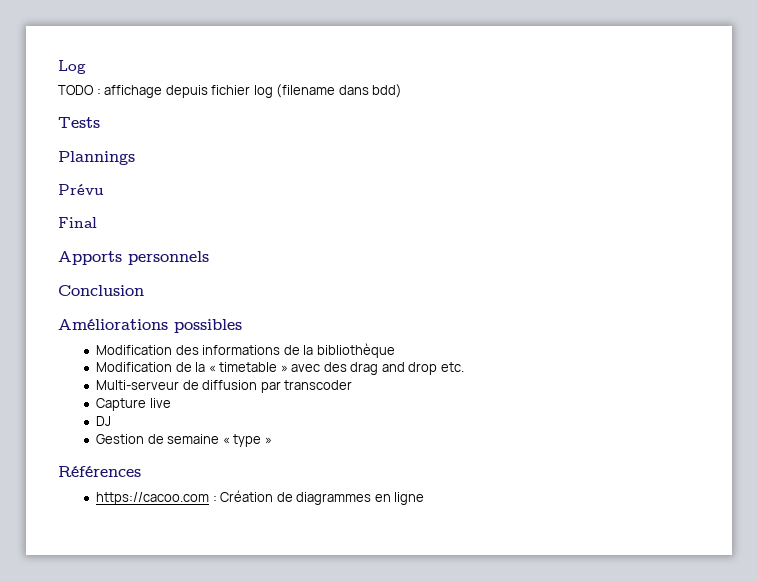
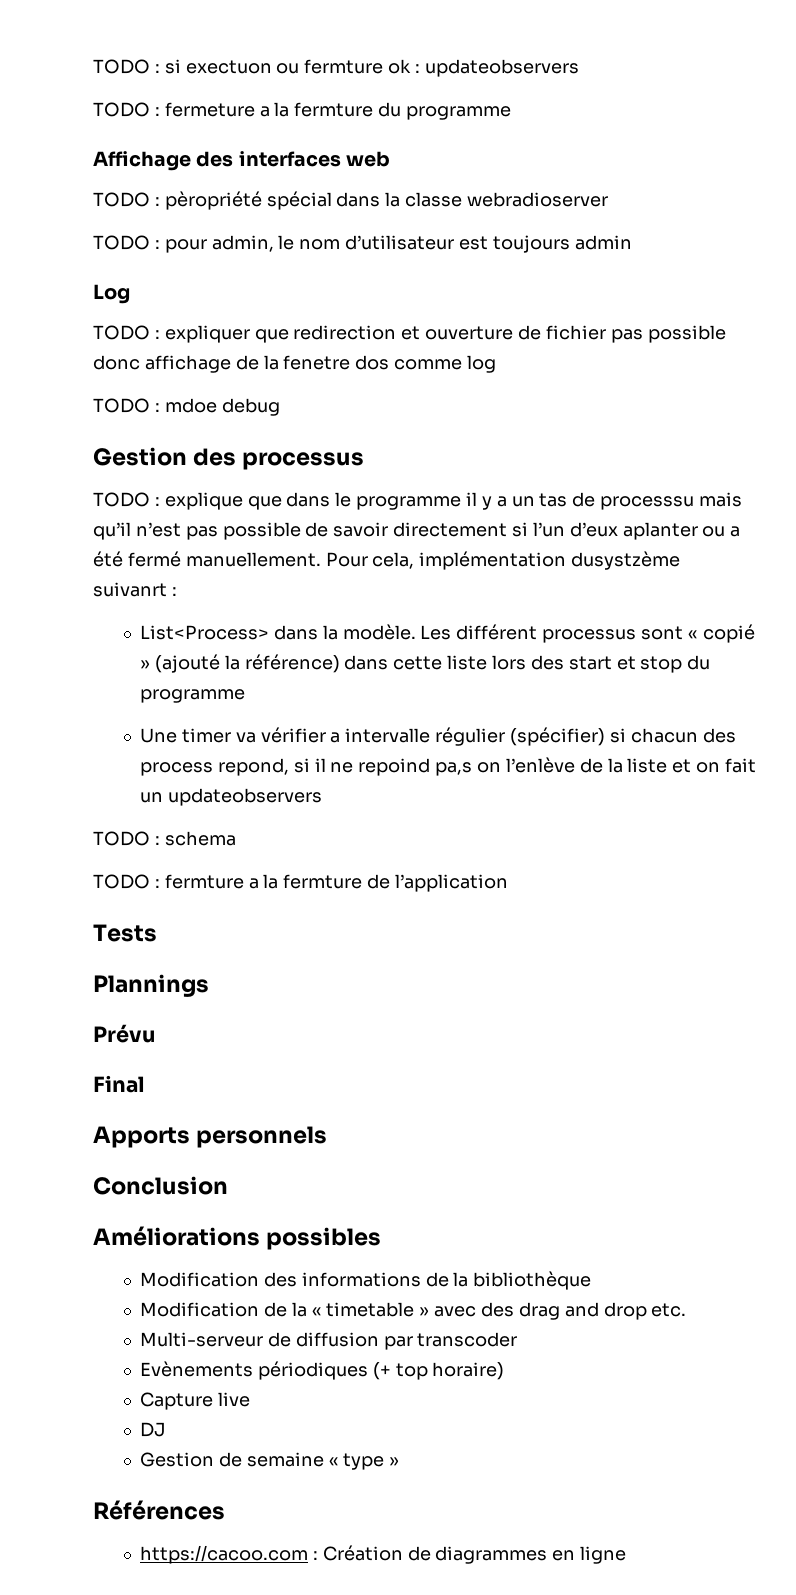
+ TODO : si exectuon ou fermture ok : updateobservers
+ TODO : fermeture a la fermture du programme
+ Affichage des interfaces web
+ TODO : pèropriété spécial dans la classe webradioserver
+ TODO : pour admin, le nom d’utilisateur est toujours admin
  Log
- TODO : affichage depuis fichier log (filename dans bdd)
+ TODO : expliquer que redirection et ouverture de fichier pas possible donc affichage de la fenetre dos comme log
+ TODO : mdoe debug
+ Gestion des processus
+ TODO : explique que dans le programme il y a un tas de processsu mais qu’il n’est pas possible de savoir directement si l’un d’eux aplanter ou a été fermé manuellement. Pour cela, implémentation dusystzème suivanrt :
+ List<Process> dans la modèle. Les différent processus sont « copié » (ajouté la référence) dans cette liste lors des start et stop du programme
+ Une timer va vérifier a intervalle régulier (spécifier) si chacun des process repond, si il ne repoind pa,s on l’enlève de la liste et on fait un updateobservers
+ TODO : schema
+ TODO : fermture a la fermture de l’application
+ Evènements périodiques (+ top horaire)

